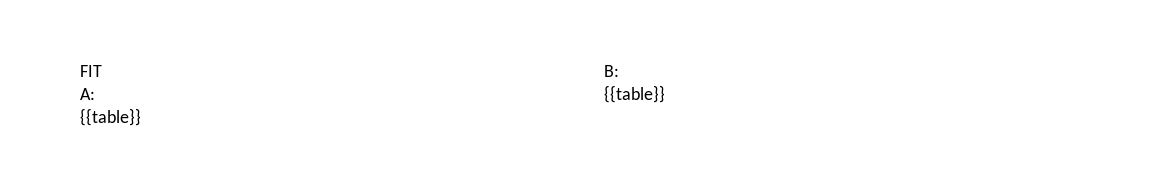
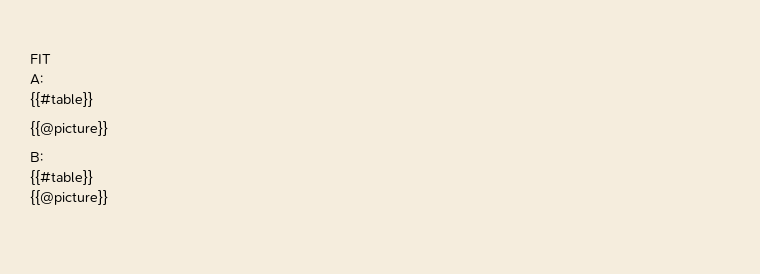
  A:
- {{table}}
+ {{#table}}
+ {{@picture}}
  B:
- {{table}}
+ {{#table}}
+ {{@picture}}

